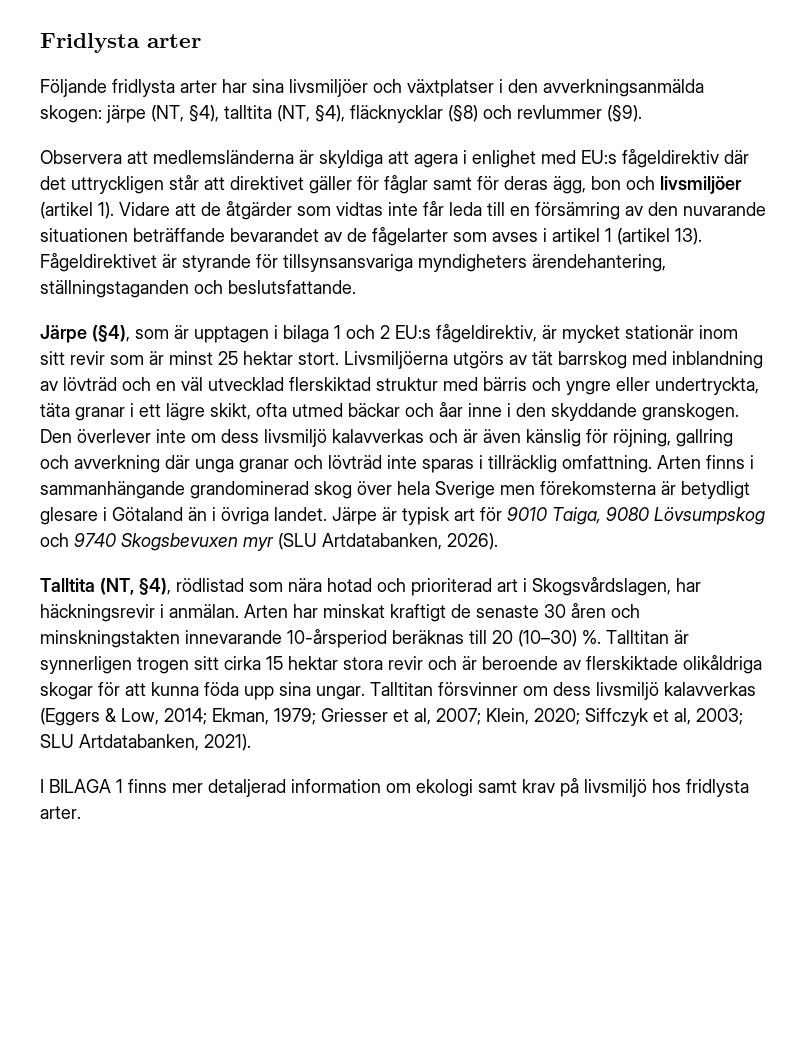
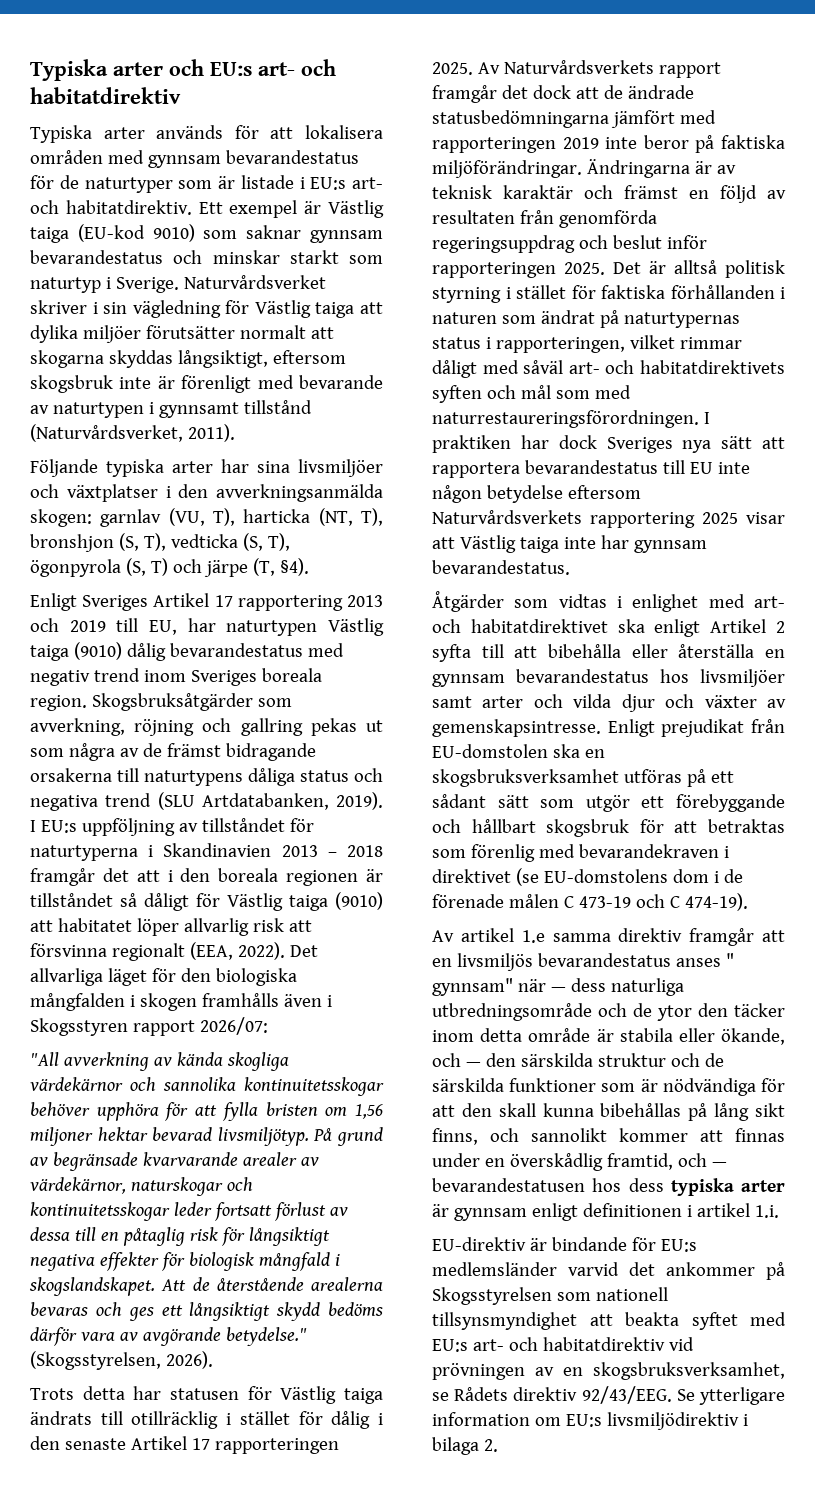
- Fridlysta arter
+ Typiska arter och EU:s art- och habitatdirektiv
+ Typiska arter används för att lokalisera områden med gynnsam bevarandestatus för de naturtyper som är listade i EU:s art- och habitatdirektiv. Ett exempel är Västlig taiga (EU-kod 9010) som saknar gynnsam bevarandestatus och minskar starkt som naturtyp i Sverige. Naturvårdsverket skriver i sin vägledning för Västlig taiga att dylika miljöer förutsätter normalt att skogarna skyddas långsiktigt, eftersom skogsbruk inte är förenligt med bevarande av naturtypen i gynnsamt tillstånd (Naturvårdsverket, 2011).
- Följande fridlysta arter har sina livsmiljöer och växtplatser i den avverkningsanmälda skogen: järpe (NT, §4), talltita (NT, §4), fläcknycklar (§8) och revlummer (§9).
- Observera att medlemsländerna är skyldiga att agera i enlighet med EU:s fågeldirektiv där det uttryckligen står att direktivet gäller för fåglar samt för deras ägg, bon och livsmiljöer (artikel 1). Vidare att de åtgärder som vidtas inte får leda till en försämring av den nuvarande situationen beträffande bevarandet av de fågelarter som avses i artikel 1 (artikel 13). Fågeldirektivet är styrande för tillsynsansvariga myndigheters ärendehantering, ställningstaganden och beslutsfattande.
- Järpe (§4), som är upptagen i bilaga 1 och 2 EU:s fågeldirektiv, är mycket stationär inom sitt revir som är minst 25 hektar stort. Livsmiljöerna utgörs av tät barrskog med inblandning av lövträd och en väl utvecklad flerskiktad struktur med bärris och yngre eller undertryckta, täta granar i ett lägre skikt, ofta utmed bäckar och åar inne i den skyddande granskogen. Den överlever inte om dess livsmiljö kalavverkas och är även känslig för röjning, gallring och avverkning där unga granar och lövträd inte sparas i tillräcklig omfattning. Arten finns i sammanhängande grandominerad skog över hela Sverige men förekomsterna är betydligt glesare i Götaland än i övriga landet. Järpe är typisk art för 9010 Taiga, 9080 Lövsumpskog och 9740 Skogsbevuxen myr (SLU Artdatabanken, 2026).
- Talltita (NT, §4), rödlistad som nära hotad och prioriterad art i Skogsvårdslagen, har häckningsrevir i anmälan. Arten har minskat kraftigt de senaste 30 åren och minskningstakten innevarande 10-årsperiod beräknas till 20 (10–30) %. Talltitan är synnerligen trogen sitt cirka 15 hektar stora revir och är beroende av flerskiktade olikåldriga skogar för att kunna föda upp sina ungar. Talltitan försvinner om dess livsmiljö kalavverkas (Eggers & Low, 2014; Ekman, 1979; Griesser et al, 2007; Klein, 2020; Siffczyk et al, 2003; SLU Artdatabanken, 2021).
- I BILAGA 1 finns mer detaljerad information om ekologi samt krav på livsmiljö hos fridlysta arter.
+ Följande typiska arter har sina livsmiljöer och växtplatser i den avverkningsanmälda skogen: garnlav (VU, T), harticka (NT, T), bronshjon (S, T), vedticka (S, T), ögonpyrola (S, T) och järpe (T, §4).
+ Enligt Sveriges Artikel 17 rapportering 2013 och 2019 till EU, har naturtypen Västlig taiga (9010) dålig bevarandestatus med negativ trend inom Sveriges boreala region. Skogsbruksåtgärder som avverkning, röjning och gallring pekas ut som några av de främst bidragande orsakerna till naturtypens dåliga status och negativa trend (SLU Artdatabanken, 2019). I EU:s uppföljning av tillståndet för naturtyperna i Skandinavien 2013 – 2018 framgår det att i den boreala regionen är tillståndet så dåligt för Västlig taiga (9010) att habitatet löper allvarlig risk att försvinna regionalt (EEA, 2022). Det allvarliga läget för den biologiska mångfalden i skogen framhålls även i Skogsstyren rapport 2026/07:
+ "All avverkning av kända skogliga värdekärnor och sannolika kontinuitetsskogar behöver upphöra för att fylla bristen om 1,56 miljoner hektar bevarad livsmiljötyp. På grund av begränsade kvarvarande arealer av värdekärnor, naturskogar och kontinuitetsskogar leder fortsatt förlust av dessa till en påtaglig risk för långsiktigt negativa effekter för biologisk mångfald i skogslandskapet. Att de återstående arealerna bevaras och ges ett långsiktigt skydd bedöms därför vara av avgörande betydelse." (Skogsstyrelsen, 2026).
+ Trots detta har statusen för Västlig taiga ändrats till otillräcklig i stället för dålig i den senaste Artikel 17 rapporteringen 2025. Av Naturvårdsverkets rapport framgår det dock att de ändrade statusbedömningarna jämfört med rapporteringen 2019 inte beror på faktiska miljöförändringar. Ändringarna är av teknisk karaktär och främst en följd av resultaten från genomförda regeringsuppdrag och beslut inför rapporteringen 2025. Det är alltså politisk styrning i stället för faktiska förhållanden i naturen som ändrat på naturtypernas status i rapporteringen, vilket rimmar dåligt med såväl art- och habitatdirektivets syften och mål som med naturrestaureringsförordningen. I praktiken har dock Sveriges nya sätt att rapportera bevarandestatus till EU inte någon betydelse eftersom Naturvårdsverkets rapportering 2025 visar att Västlig taiga inte har gynnsam bevarandestatus.
+ Åtgärder som vidtas i enlighet med art- och habitatdirektivet ska enligt Artikel 2 syfta till att bibehålla eller återställa en gynnsam bevarandestatus hos livsmiljöer samt arter och vilda djur och växter av gemenskapsintresse. Enligt prejudikat från EU-domstolen ska en skogsbruksverksamhet utföras på ett sådant sätt som utgör ett förebyggande och hållbart skogsbruk för att betraktas som förenlig med bevarandekraven i direktivet (se EU-domstolens dom i de förenade målen C 473-19 och C 474-19).
+ Av artikel 1.e samma direktiv framgår att en livsmiljös bevarandestatus anses " gynnsam" när — dess naturliga utbredningsområde och de ytor den täcker inom detta område är stabila eller ökande, och — den särskilda struktur och de särskilda funktioner som är nödvändiga för att den skall kunna bibehållas på lång sikt finns, och sannolikt kommer att finnas under en överskådlig framtid, och — bevarandestatusen hos dess typiska arter är gynnsam enligt definitionen i artikel 1.i.
+ EU-direktiv är bindande för EU:s medlemsländer varvid det ankommer på Skogsstyrelsen som nationell tillsynsmyndighet att beakta syftet med EU:s art- och habitatdirektiv vid prövningen av en skogsbruksverksamhet, se Rådets direktiv 92/43/EEG. Se ytterligare information om EU:s livsmiljödirektiv i bilaga 2.

